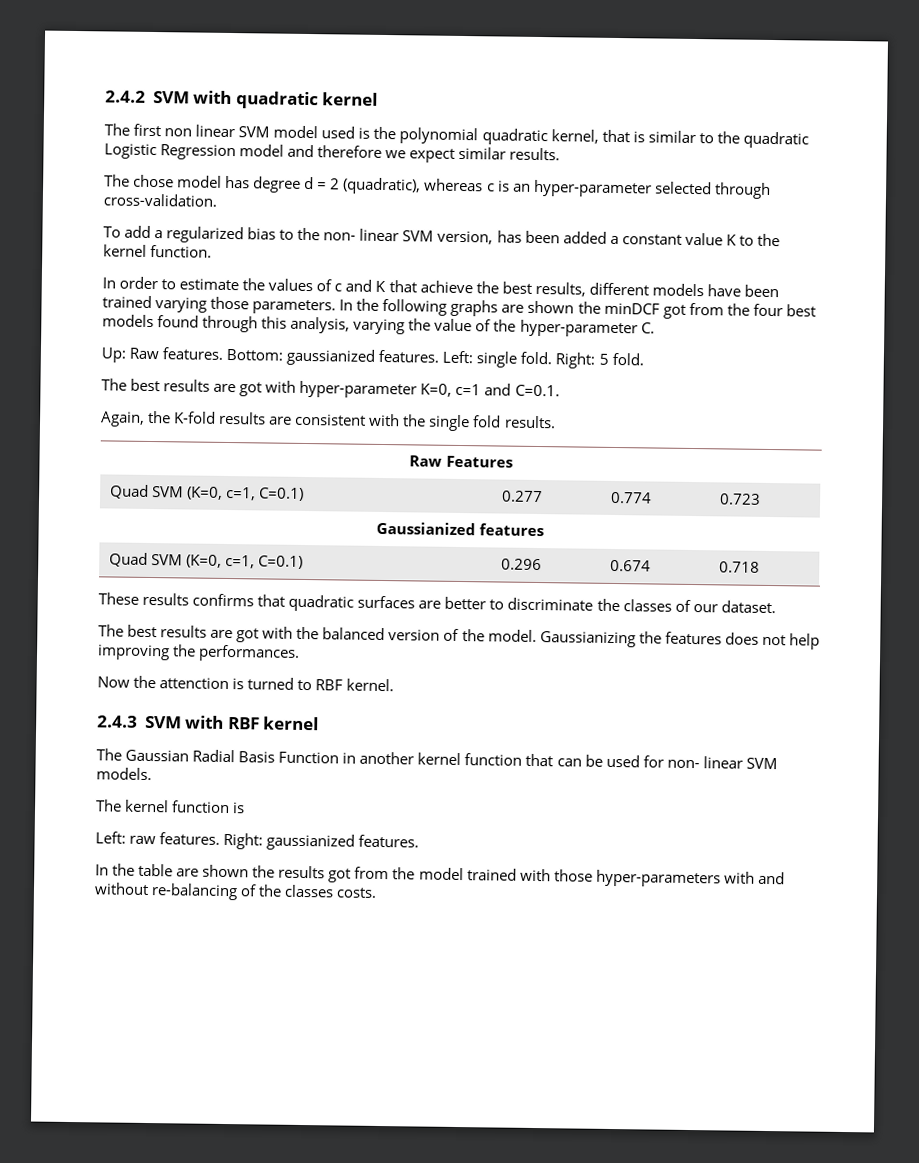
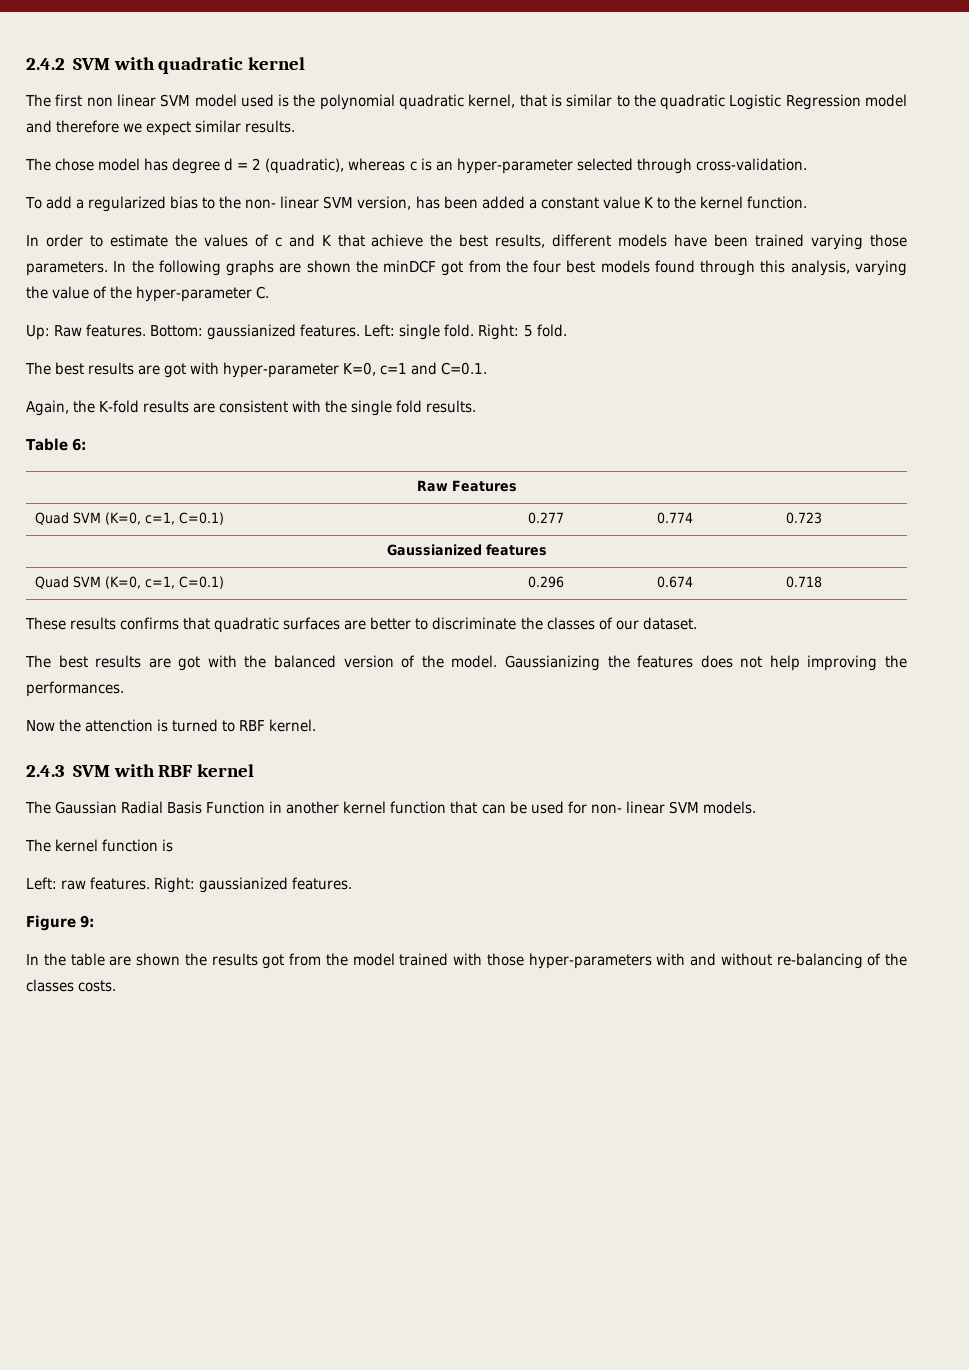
+ Table 6:
+ Figure 9:

